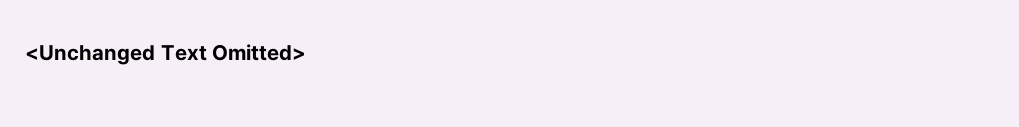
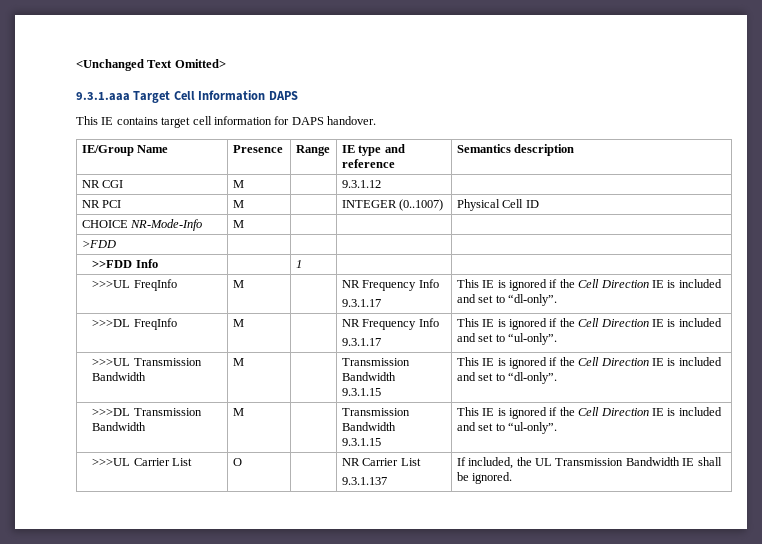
+ 9.3.1.aaa Target Cell Information DAPS
+ This IE contains target cell information for DAPS handover.
+ IE/Group Name | Presence | Range | IE type and reference | Semantics description
+ NR CGI | M | | 9.3.1.12 |
+ NR PCI | M | | INTEGER (0..1007) | Physical Cell ID
+ CHOICE NR-Mode-Info | M | | |
+ >FDD | | | |
+ >>FDD Info | | 1 | |
+ >>>UL FreqInfo | M | | NR Frequency Info
+ 9.3.1.17 | This IE is ignored if the Cell Direction IE is included and set to “dl-only”.
+ >>>DL FreqInfo | M | | NR Frequency Info
+ 9.3.1.17 | This IE is ignored if the Cell Direction IE is included and set to “ul-only”.
+ >>>UL Transmission Bandwidth | M | | Transmission Bandwidth
+ 9.3.1.15 | This IE is ignored if the Cell Direction IE is included and set to “dl-only”.
+ >>>DL Transmission Bandwidth | M | | Transmission Bandwidth
+ 9.3.1.15 | This IE is ignored if the Cell Direction IE is included and set to “ul-only”.
+ >>>UL Carrier List | O | | NR Carrier List
+ 9.3.1.137 | If included, the UL Transmission Bandwidth IE shall be ignored.

